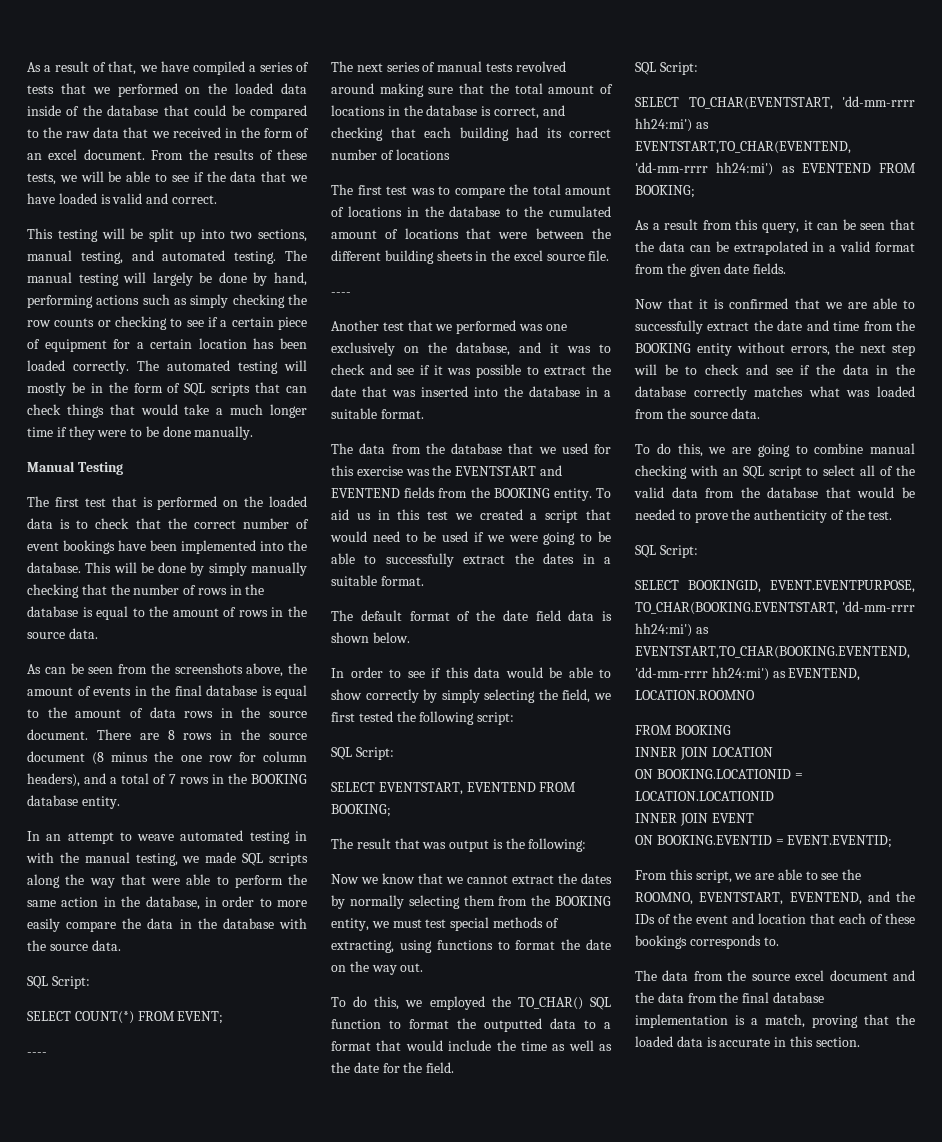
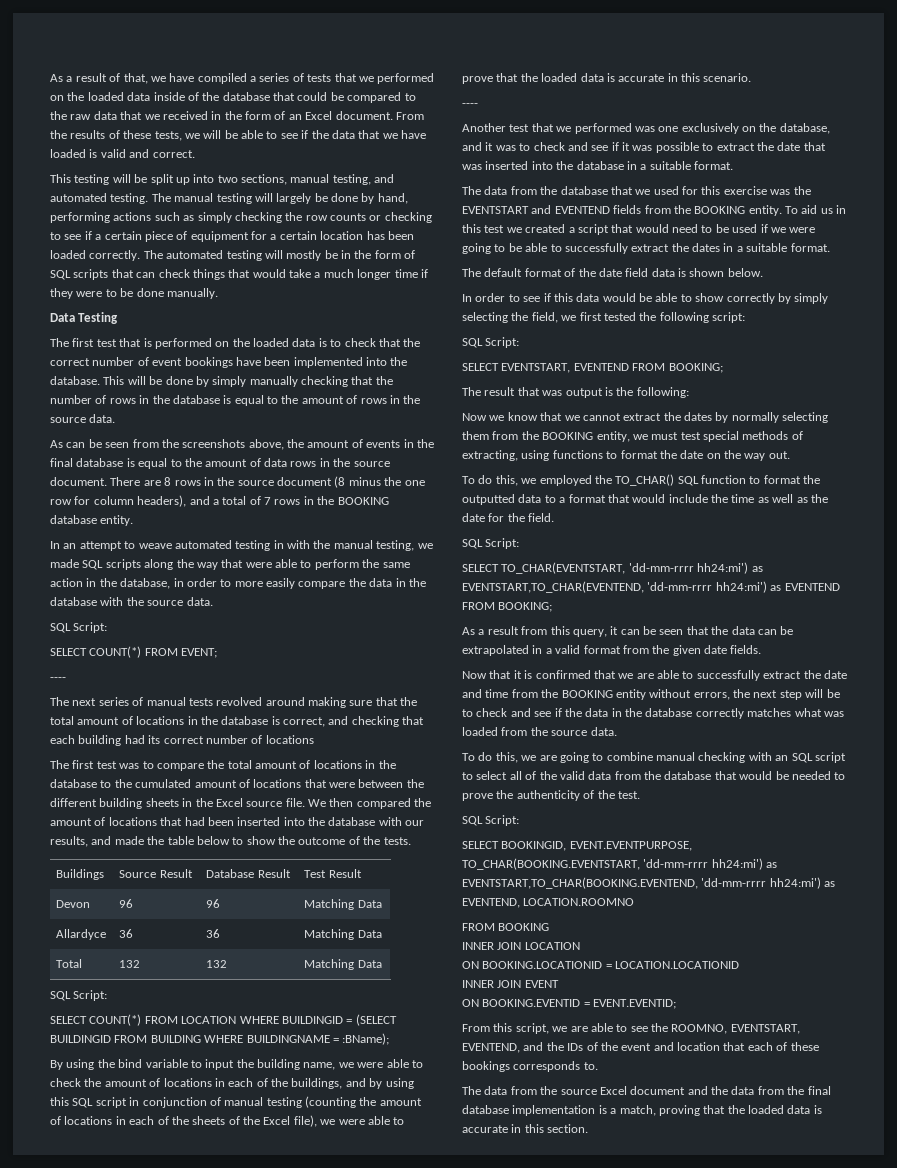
- As a result of that, we have compiled a series of tests that we performed on the loaded data inside of the database that could be compared to the raw data that we received in the form of an excel document.
+ As a result of that, we have compiled a series of tests that we performed on the loaded data inside of the database that could be compared to the raw data that we received in the form of an Excel document.
- Manual Testing
+ Data Testing
- The first test was to compare the total amount of locations in the database to the cumulated amount of locations that were between the different building sheets in the excel source file.
+ The first test was to compare the total amount of locations in the database to the cumulated amount of locations that were between the different building sheets in the Excel source file. We then compared the amount of locations that had been inserted into the database with our results, and made the table below to show the outcome of the tests.
+ Buildings | Source Result | Database Result | Test Result
+ Devon | 96 | 96 | Matching Data
+ Allardyce | 36 | 36 | Matching Data
+ Total | 132 | 132 | Matching Data
+ SQL Script:
+ SELECT COUNT(*) FROM LOCATION WHERE BUILDINGID = (SELECT BUILDINGID FROM BUILDING WHERE BUILDINGNAME = :BName);
+ By using the bind variable to input the building name, we were able to check the amount of locations in each of the buildings, and by using this SQL script in conjunction of manual testing (counting the amount of locations in each of the sheets of the Excel file), we were able to prove that the loaded data is accurate in this scenario.
- The data from the source excel document and the data from the final database implementation is a match, proving that the loaded data is accurate in this section.
+ The data from the source Excel document and the data from the final database implementation is a match, proving that the loaded data is accurate in this section.

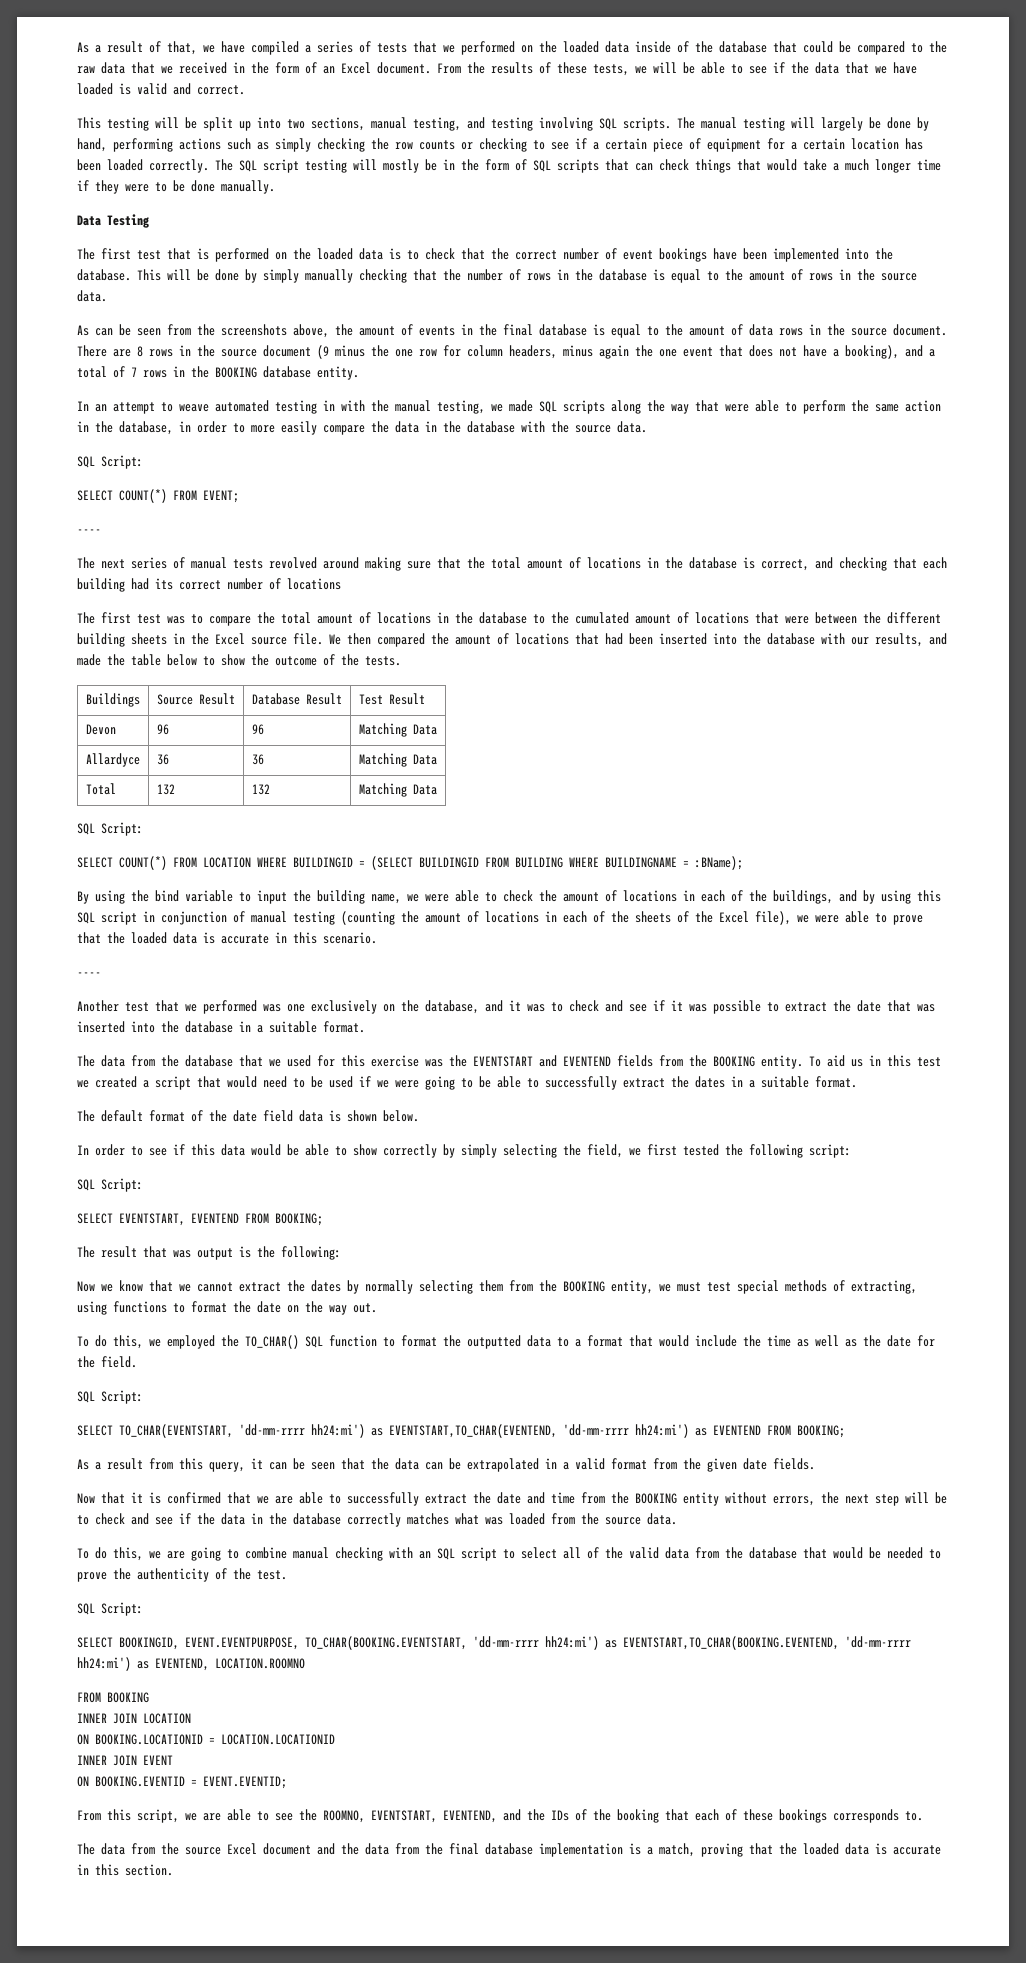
- This testing will be split up into two sections, manual testing, and automated testing.
+ This testing will be split up into two sections, manual testing, and testing involving SQL scripts.
- The automated testing will mostly be in the form of SQL scripts that can check things that would take a much longer time if they were to be done manually.
+ The SQL script testing will mostly be in the form of SQL scripts that can check things that would take a much longer time if they were to be done manually.
- There are 8 rows in the source document (8 minus the one row for column headers), and a total of 7 rows in the BOOKING database entity.
+ There are 8 rows in the source document (9 minus the one row for column headers, minus again the one event that does not have a booking), and a total of 7 rows in the BOOKING database entity.
- From this script, we are able to see the ROOMNO, EVENTSTART, EVENTEND, and the IDs of the event and location that each of these bookings corresponds to.
+ From this script, we are able to see the ROOMNO, EVENTSTART, EVENTEND, and the IDs of the booking that each of these bookings corresponds to.

